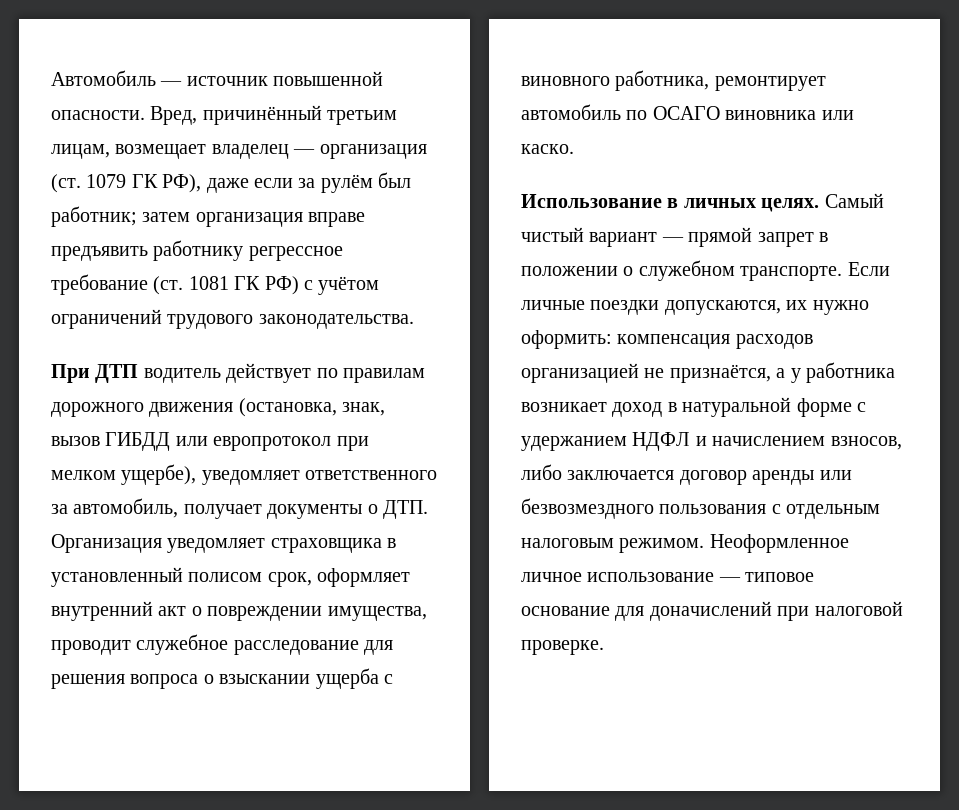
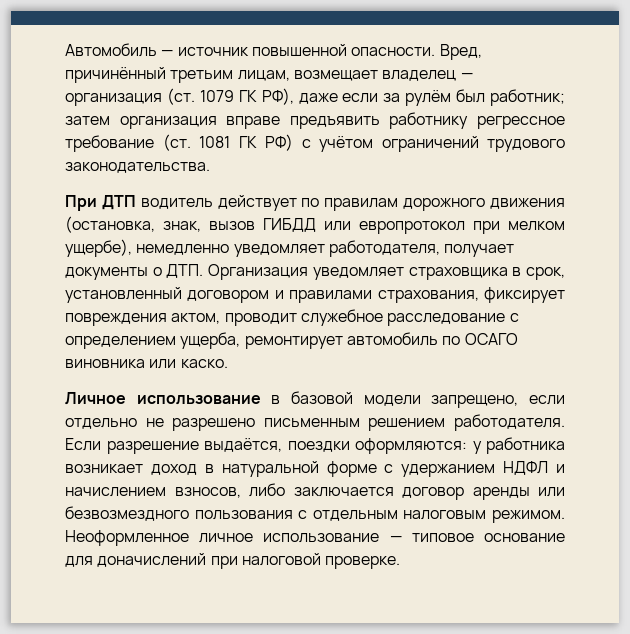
- При ДТП водитель действует по правилам дорожного движения (остановка, знак, вызов ГИБДД или европротокол при мелком ущербе), уведомляет ответственного за автомобиль, получает документы о ДТП. Организация уведомляет страховщика в установленный полисом срок, оформляет внутренний акт о повреждении имущества, проводит служебное расследование для решения вопроса о взыскании ущерба с виновного работника, ремонтирует автомобиль по ОСАГО виновника или каско.
+ При ДТП водитель действует по правилам дорожного движения (остановка, знак, вызов ГИБДД или европротокол при мелком ущербе), немедленно уведомляет работодателя, получает документы о ДТП. Организация уведомляет страховщика в срок, установленный договором и правилами страхования, фиксирует повреждения актом, проводит служебное расследование с определением ущерба, ремонтирует автомобиль по ОСАГО виновника или каско.
- Использование в личных целях. Самый чистый вариант — прямой запрет в положении о служебном транспорте. Если личные поездки допускаются, их нужно оформить: компенсация расходов организацией не признаётся, а у работника возникает доход в натуральной форме с удержанием НДФЛ и начислением взносов, либо заключается договор аренды или безвозмездного пользования с отдельным налоговым режимом.
+ Личное использование в базовой модели запрещено, если отдельно не разрешено письменным решением работодателя. Если разрешение выдаётся, поездки оформляются: у работника возникает доход в натуральной форме с удержанием НДФЛ и начислением взносов, либо заключается договор аренды или безвозмездного пользования с отдельным налоговым режимом.

